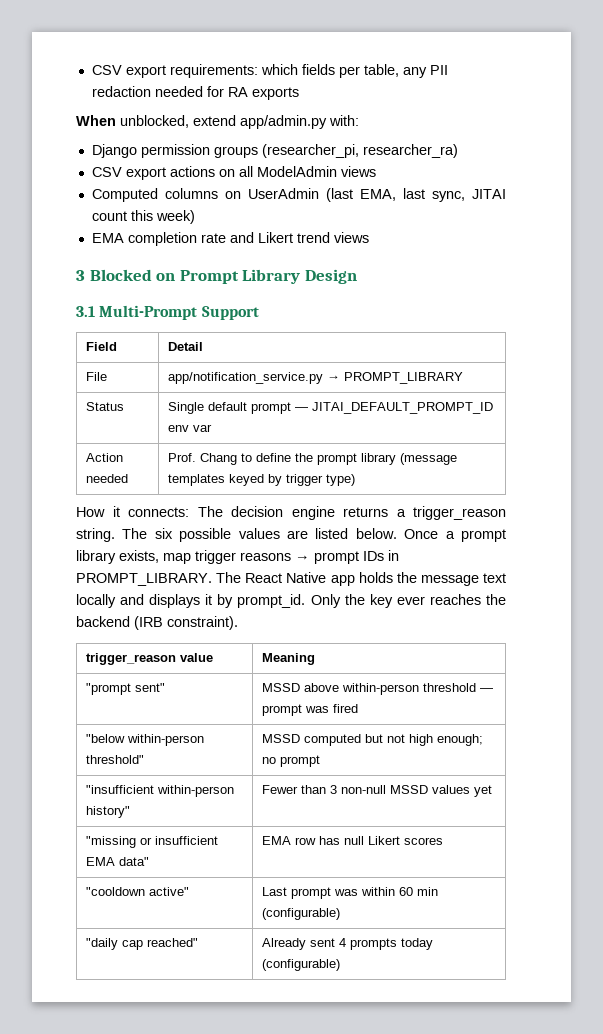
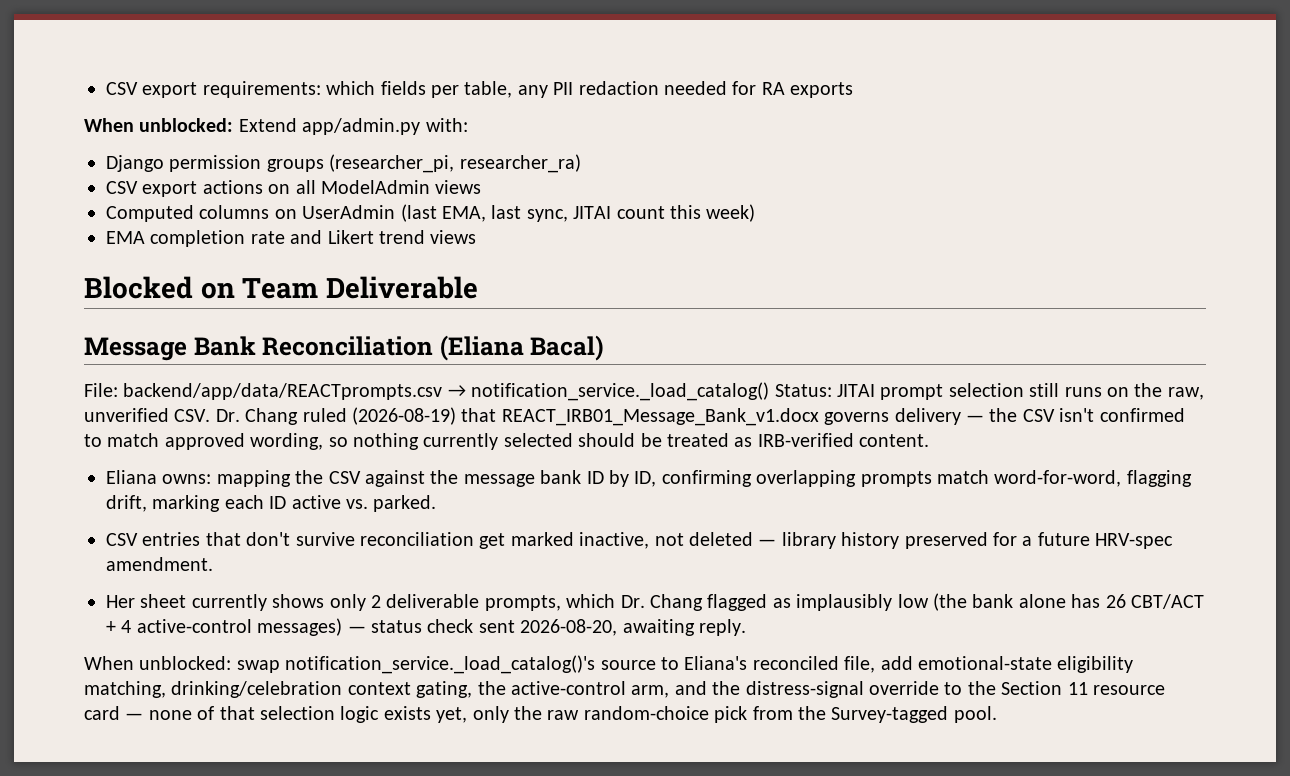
- When unblocked, extend app/admin.py with:
+ When unblocked: Extend app/admin.py with:
- 3 Blocked on Prompt Library Design
- 3.1 Multi-Prompt Support
- Field | Detail
- File | app/notification_service.py → PROMPT_LIBRARY
- Status | Single default prompt — JITAI_DEFAULT_PROMPT_ID env var
- Action needed | Prof. Chang to define the prompt library (message templates keyed by trigger type)
- How it connects: The decision engine returns a trigger_reason string. The six possible values are listed below. Once a prompt library exists, map trigger reasons → prompt IDs in PROMPT_LIBRARY. The React Native app holds the message text locally and displays it by prompt_id. Only the key ever reaches the backend (IRB constraint).
- trigger_reason value | Meaning
- "prompt sent" | MSSD above within-person threshold — prompt was fired
- "below within-person threshold" | MSSD computed but not high enough; no prompt
- "insufficient within-person history" | Fewer than 3 non-null MSSD values yet
- "missing or insufficient EMA data" | EMA row has null Likert scores
- "cooldown active" | Last prompt was within 60 min (configurable)
- "daily cap reached" | Already sent 4 prompts today (configurable)
+ Blocked on Team Deliverable
+ Message Bank Reconciliation (Eliana Bacal)
+ File: backend/app/data/REACTprompts.csv → notification_service._load_catalog() Status: JITAI prompt selection still runs on the raw, unverified CSV. Dr. Chang ruled (2026-08-19) that REACT_IRB01_Message_Bank_v1.docx governs delivery — the CSV isn't confirmed to match approved wording, so nothing currently selected should be treated as IRB-verified content.
+ Eliana owns: mapping the CSV against the message bank ID by ID, confirming overlapping prompts match word-for-word, flagging drift, marking each ID active vs. parked.
+ CSV entries that don't survive reconciliation get marked inactive, not deleted — library history preserved for a future HRV-spec amendment.
+ Her sheet currently shows only 2 deliverable prompts, which Dr. Chang flagged as implausibly low (the bank alone has 26 CBT/ACT + 4 active-control messages) — status check sent 2026-08-20, awaiting reply.
+ When unblocked: swap notification_service._load_catalog()'s source to Eliana's reconciled file, add emotional-state eligibility matching, drinking/celebration context gating, the active-control arm, and the distress-signal override to the Section 11 resource card — none of that selection logic exists yet, only the raw random-choice pick from the Survey-tagged pool.

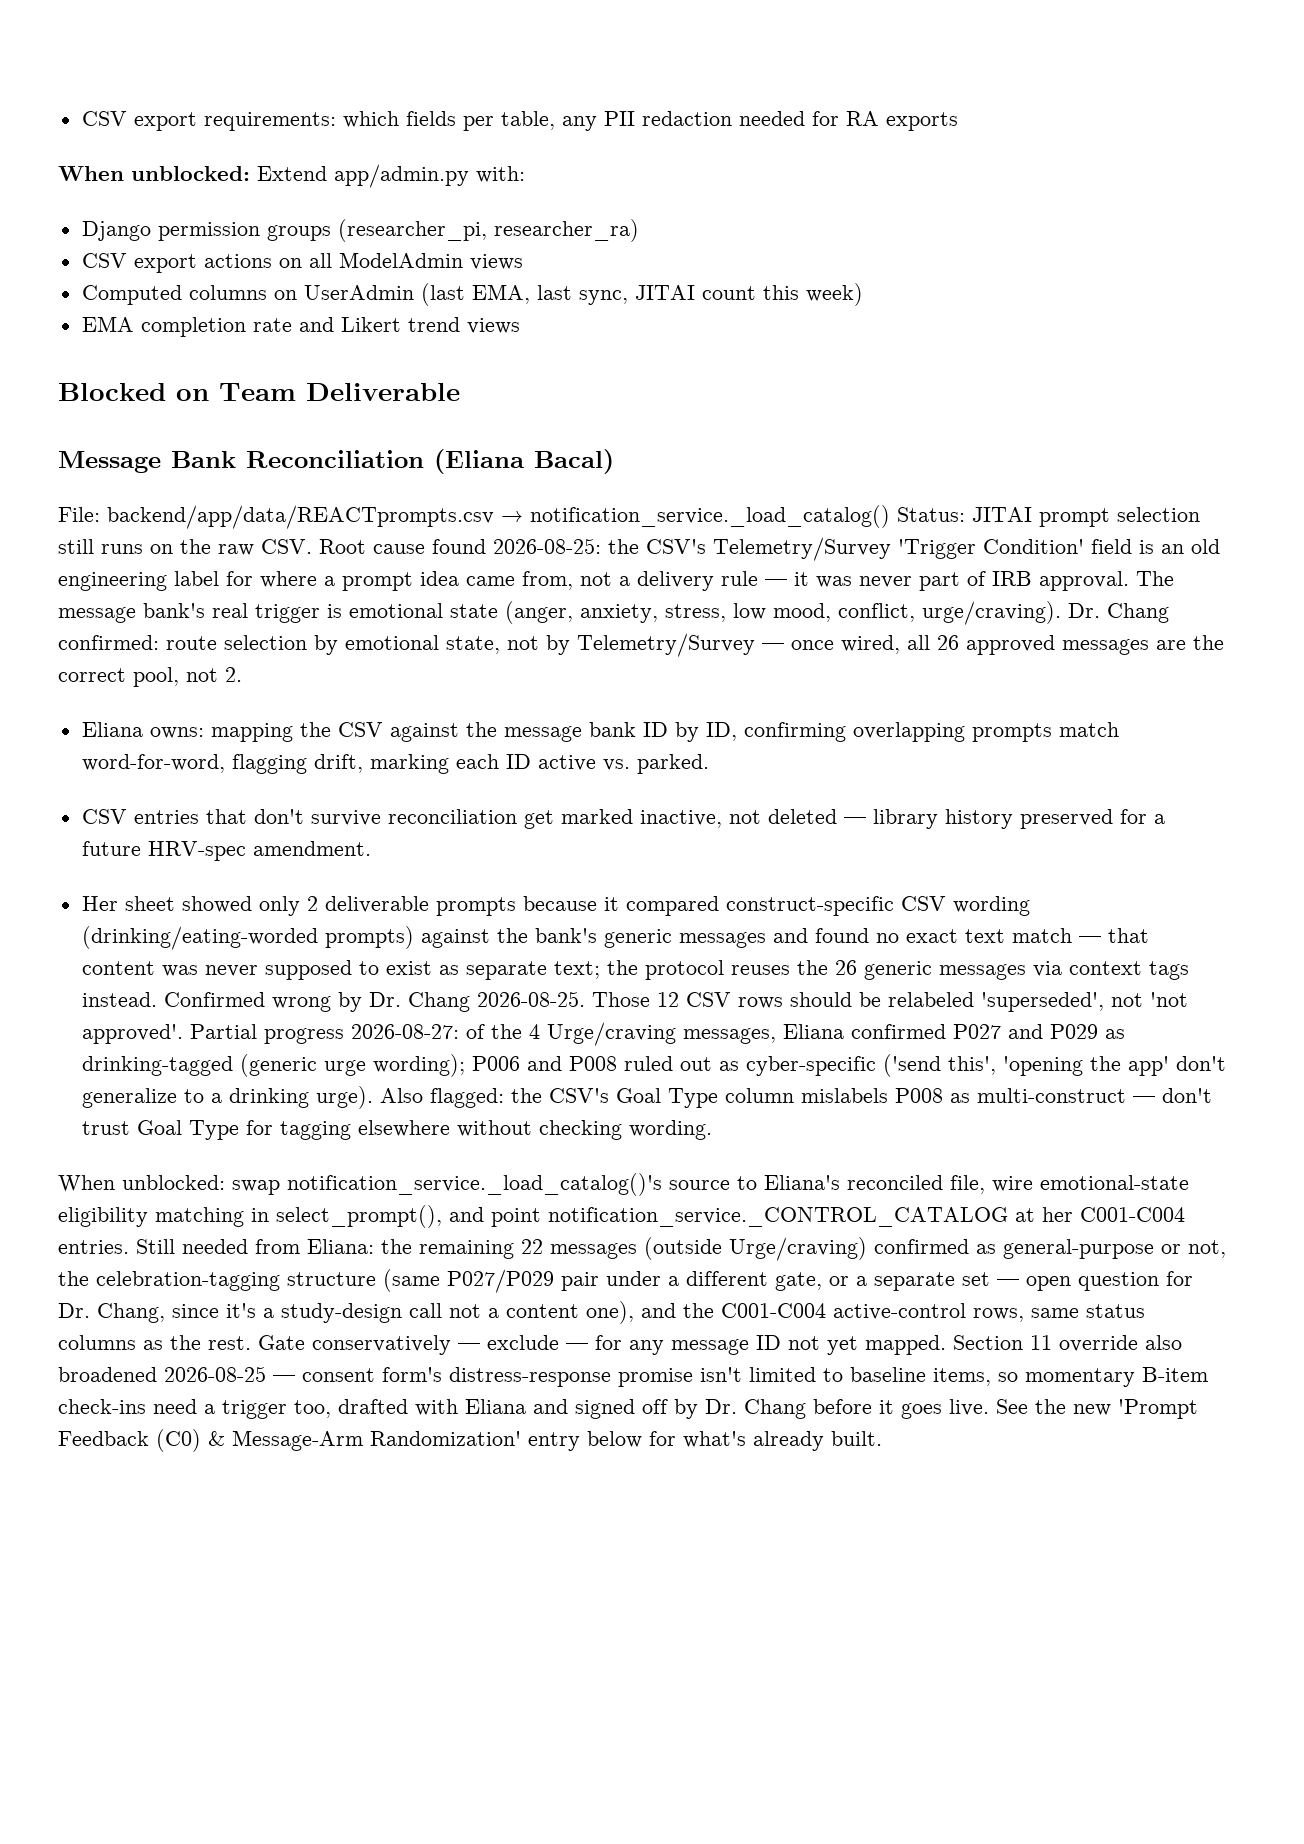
- File: backend/app/data/REACTprompts.csv → notification_service._load_catalog() Status: JITAI prompt selection still runs on the raw, unverified CSV. Dr. Chang ruled (2026-08-19) that REACT_IRB01_Message_Bank_v1.docx governs delivery — the CSV isn't confirmed to match approved wording, so nothing currently selected should be treated as IRB-verified content.
+ File: backend/app/data/REACTprompts.csv → notification_service._load_catalog() Status: JITAI prompt selection still runs on the raw CSV. Root cause found 2026-08-25: the CSV's Telemetry/Survey 'Trigger Condition' field is an old engineering label for where a prompt idea came from, not a delivery rule — it was never part of IRB approval. The message bank's real trigger is emotional state (anger, anxiety, stress, low mood, conflict, urge/craving). Dr. Chang confirmed: route selection by emotional state, not by Telemetry/Survey — once wired, all 26 approved messages are the correct pool, not 2.
- Her sheet currently shows only 2 deliverable prompts, which Dr. Chang flagged as implausibly low (the bank alone has 26 CBT/ACT + 4 active-control messages) — status check sent 2026-08-20, awaiting reply.
+ Her sheet showed only 2 deliverable prompts because it compared construct-specific CSV wording (drinking/eating-worded prompts) against the bank's generic messages and found no exact text match — that content was never supposed to exist as separate text; the protocol reuses the 26 generic messages via context tags instead. Confirmed wrong by Dr. Chang 2026-08-25. Those 12 CSV rows should be relabeled 'superseded', not 'not approved'. Partial progress 2026-08-27: of the 4 Urge/craving messages, Eliana confirmed P027 and P029 as drinking-tagged (generic urge wording); P006 and P008 ruled out as cyber-specific ('send this', 'opening the app' don't generalize to a drinking urge). Also flagged: the CSV's Goal Type column mislabels P008 as multi-construct — don't trust Goal Type for tagging elsewhere without checking wording.
- When unblocked: swap notification_service._load_catalog()'s source to Eliana's reconciled file, add emotional-state eligibility matching, drinking/celebration context gating, the active-control arm, and the distress-signal override to the Section 11 resource card — none of that selection logic exists yet, only the raw random-choice pick from the Survey-tagged pool.
+ When unblocked: swap notification_service._load_catalog()'s source to Eliana's reconciled file, wire emotional-state eligibility matching in select_prompt(), and point notification_service._CONTROL_CATALOG at her C001-C004 entries. Still needed from Eliana: the remaining 22 messages (outside Urge/craving) confirmed as general-purpose or not, the celebration-tagging structure (same P027/P029 pair under a different gate, or a separate set — open question for Dr. Chang, since it's a study-design call not a content one), and the C001-C004 active-control rows, same status columns as the rest. Gate conservatively — exclude — for any message ID not yet mapped. Section 11 override also broadened 2026-08-25 — consent form's distress-response promise isn't limited to baseline items, so momentary B-item check-ins need a trigger too, drafted with Eliana and signed off by Dr. Chang before it goes live. See the new 'Prompt Feedback (C0) & Message-Arm Randomization' entry below for what's already built.

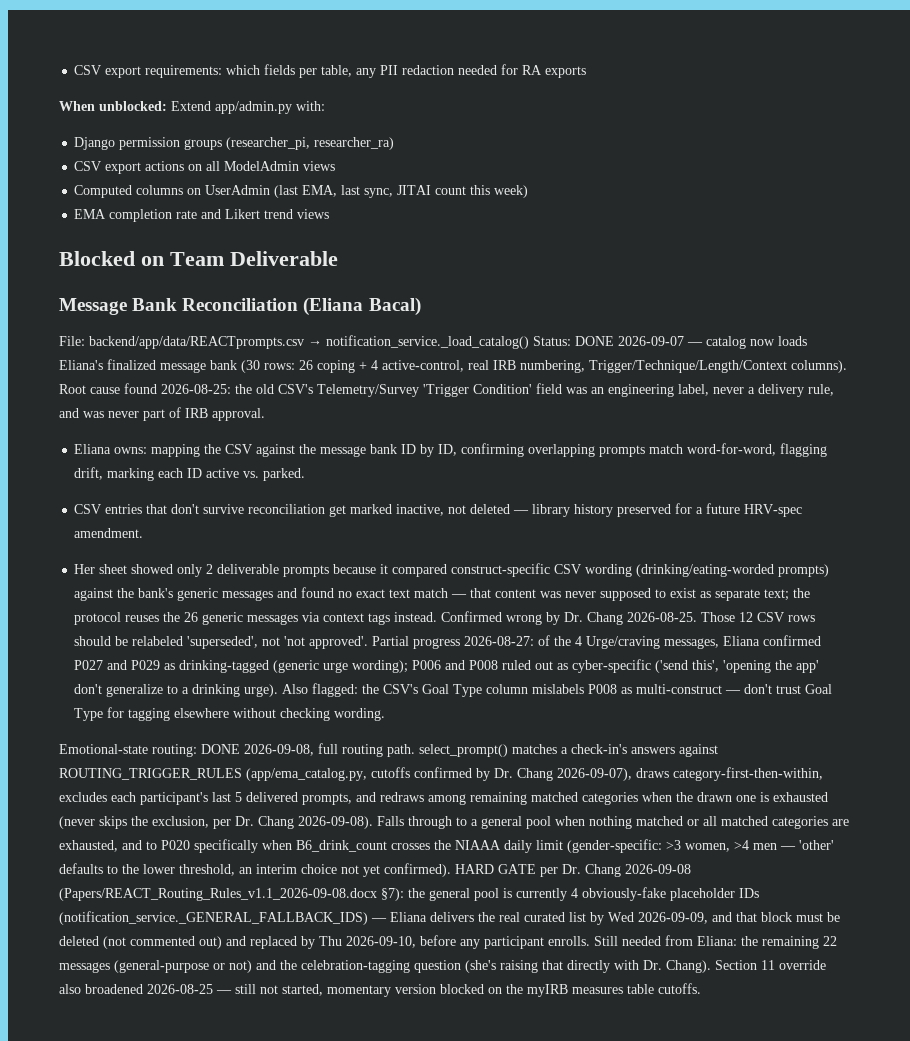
- File: backend/app/data/REACTprompts.csv → notification_service._load_catalog() Status: JITAI prompt selection still runs on the raw CSV. Root cause found 2026-08-25: the CSV's Telemetry/Survey 'Trigger Condition' field is an old engineering label for where a prompt idea came from, not a delivery rule — it was never part of IRB approval. The message bank's real trigger is emotional state (anger, anxiety, stress, low mood, conflict, urge/craving). Dr. Chang confirmed: route selection by emotional state, not by Telemetry/Survey — once wired, all 26 approved messages are the correct pool, not 2.
+ File: backend/app/data/REACTprompts.csv → notification_service._load_catalog() Status: DONE 2026-09-07 — catalog now loads Eliana's finalized message bank (30 rows: 26 coping + 4 active-control, real IRB numbering, Trigger/Technique/Length/Context columns). Root cause found 2026-08-25: the old CSV's Telemetry/Survey 'Trigger Condition' field was an engineering label, never a delivery rule, and was never part of IRB approval.
- When unblocked: swap notification_service._load_catalog()'s source to Eliana's reconciled file, wire emotional-state eligibility matching in select_prompt(), and point notification_service._CONTROL_CATALOG at her C001-C004 entries.
+ Emotional-state routing: DONE 2026-09-08, full routing path. select_prompt() matches a check-in's answers against ROUTING_TRIGGER_RULES (app/ema_catalog.py, cutoffs confirmed by Dr. Chang 2026-09-07), draws category-first-then-within, excludes each participant's last 5 delivered prompts, and redraws among remaining matched categories when the drawn one is exhausted (never skips the exclusion, per Dr. Chang 2026-09-08). Falls through to a general pool when nothing matched or all matched categories are exhausted, and to P020 specifically when B6_drink_count crosses the NIAAA daily limit (gender-specific: >3 women, >4 men — 'other' defaults to the lower threshold, an interim choice not yet confirmed). HARD GATE per Dr. Chang 2026-09-08 (Papers/REACT_Routing_Rules_v1.1_2026-09-08.docx §7): the general pool is currently 4 obviously-fake placeholder IDs (notification_service._GENERAL_FALLBACK_IDS) — Eliana delivers the real curated list by Wed 2026-09-09, and that block must be deleted (not commented out) and replaced by Thu 2026-09-10, before any participant enrolls.
- Still needed from Eliana: the remaining 22 messages (outside Urge/craving) confirmed as general-purpose or not, the celebration-tagging structure (same P027/P029 pair under a different gate, or a separate set — open question for Dr. Chang, since it's a study-design call not a content one), and the C001-C004 active-control rows, same status columns as the rest. Gate conservatively — exclude — for any message ID not yet mapped.
+ Still needed from Eliana: the remaining 22 messages (general-purpose or not) and the celebration-tagging question (she's raising that directly with Dr. Chang).
- Section 11 override also broadened 2026-08-25 — consent form's distress-response promise isn't limited to baseline items, so momentary B-item check-ins need a trigger too, drafted with Eliana and signed off by Dr. Chang before it goes live. See the new 'Prompt Feedback (C0) & Message-Arm Randomization' entry below for what's already built.
+ Section 11 override also broadened 2026-08-25 — still not started, momentary version blocked on the myIRB measures table cutoffs.

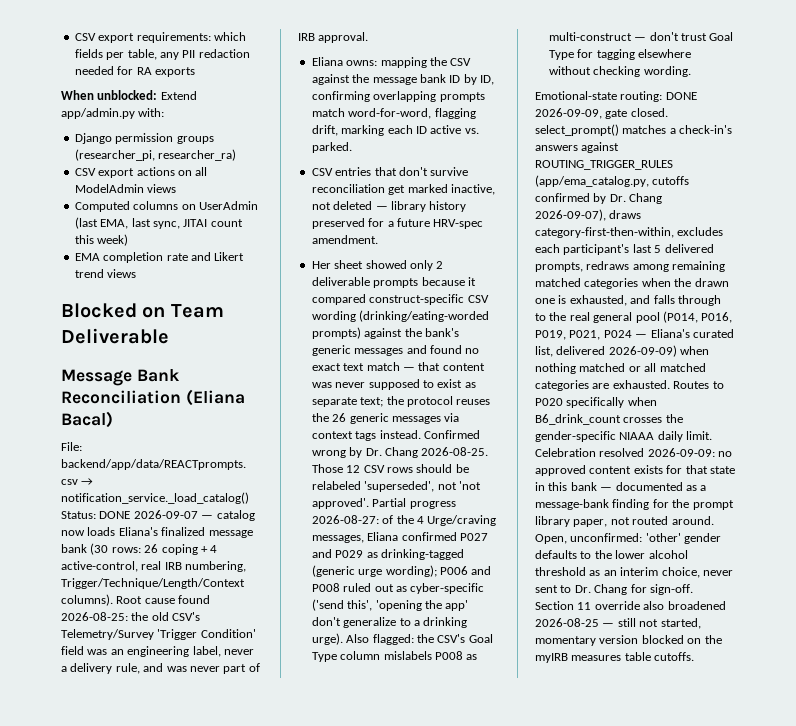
- Emotional-state routing: DONE 2026-09-08, full routing path. select_prompt() matches a check-in's answers against ROUTING_TRIGGER_RULES (app/ema_catalog.py, cutoffs confirmed by Dr. Chang 2026-09-07), draws category-first-then-within, excludes each participant's last 5 delivered prompts, and redraws among remaining matched categories when the drawn one is exhausted (never skips the exclusion, per Dr. Chang 2026-09-08). Falls through to a general pool when nothing matched or all matched categories are exhausted, and to P020 specifically when B6_drink_count crosses the NIAAA daily limit (gender-specific: >3 women, >4 men — 'other' defaults to the lower threshold, an interim choice not yet confirmed). HARD GATE per Dr. Chang 2026-09-08 (Papers/REACT_Routing_Rules_v1.1_2026-09-08.docx §7): the general pool is currently 4 obviously-fake placeholder IDs (notification_service._GENERAL_FALLBACK_IDS) — Eliana delivers the real curated list by Wed 2026-09-09, and that block must be deleted (not commented out) and replaced by Thu 2026-09-10, before any participant enrolls. Still needed from Eliana: the remaining 22 messages (general-purpose or not) and the celebration-tagging question (she's raising that directly with Dr. Chang).
+ Emotional-state routing: DONE 2026-09-09, gate closed. select_prompt() matches a check-in's answers against ROUTING_TRIGGER_RULES (app/ema_catalog.py, cutoffs confirmed by Dr. Chang 2026-09-07), draws category-first-then-within, excludes each participant's last 5 delivered prompts, redraws among remaining matched categories when the drawn one is exhausted, and falls through to the real general pool (P014, P016, P019, P021, P024 — Eliana's curated list, delivered 2026-09-09) when nothing matched or all matched categories are exhausted. Routes to P020 specifically when B6_drink_count crosses the gender-specific NIAAA daily limit. Celebration resolved 2026-09-09: no approved content exists for that state in this bank — documented as a message-bank finding for the prompt library paper, not routed around. Open, unconfirmed: 'other' gender defaults to the lower alcohol threshold as an interim choice, never sent to Dr. Chang for sign-off.

